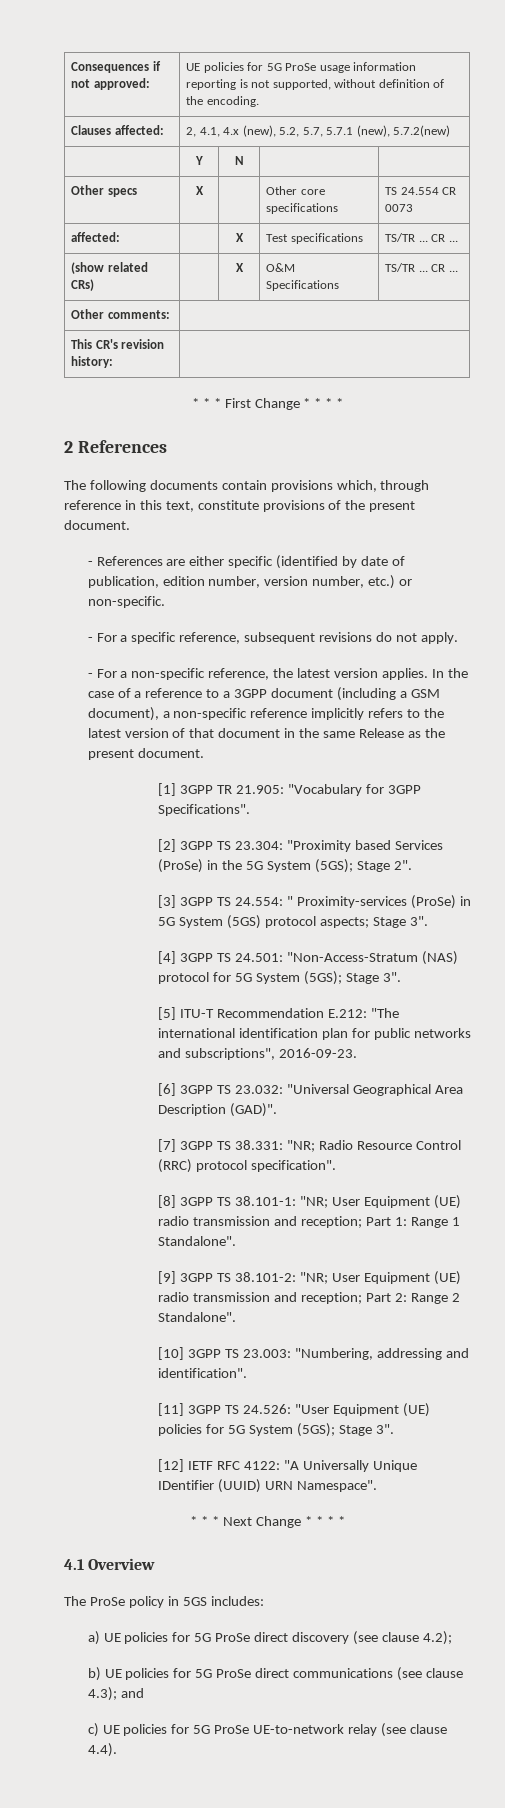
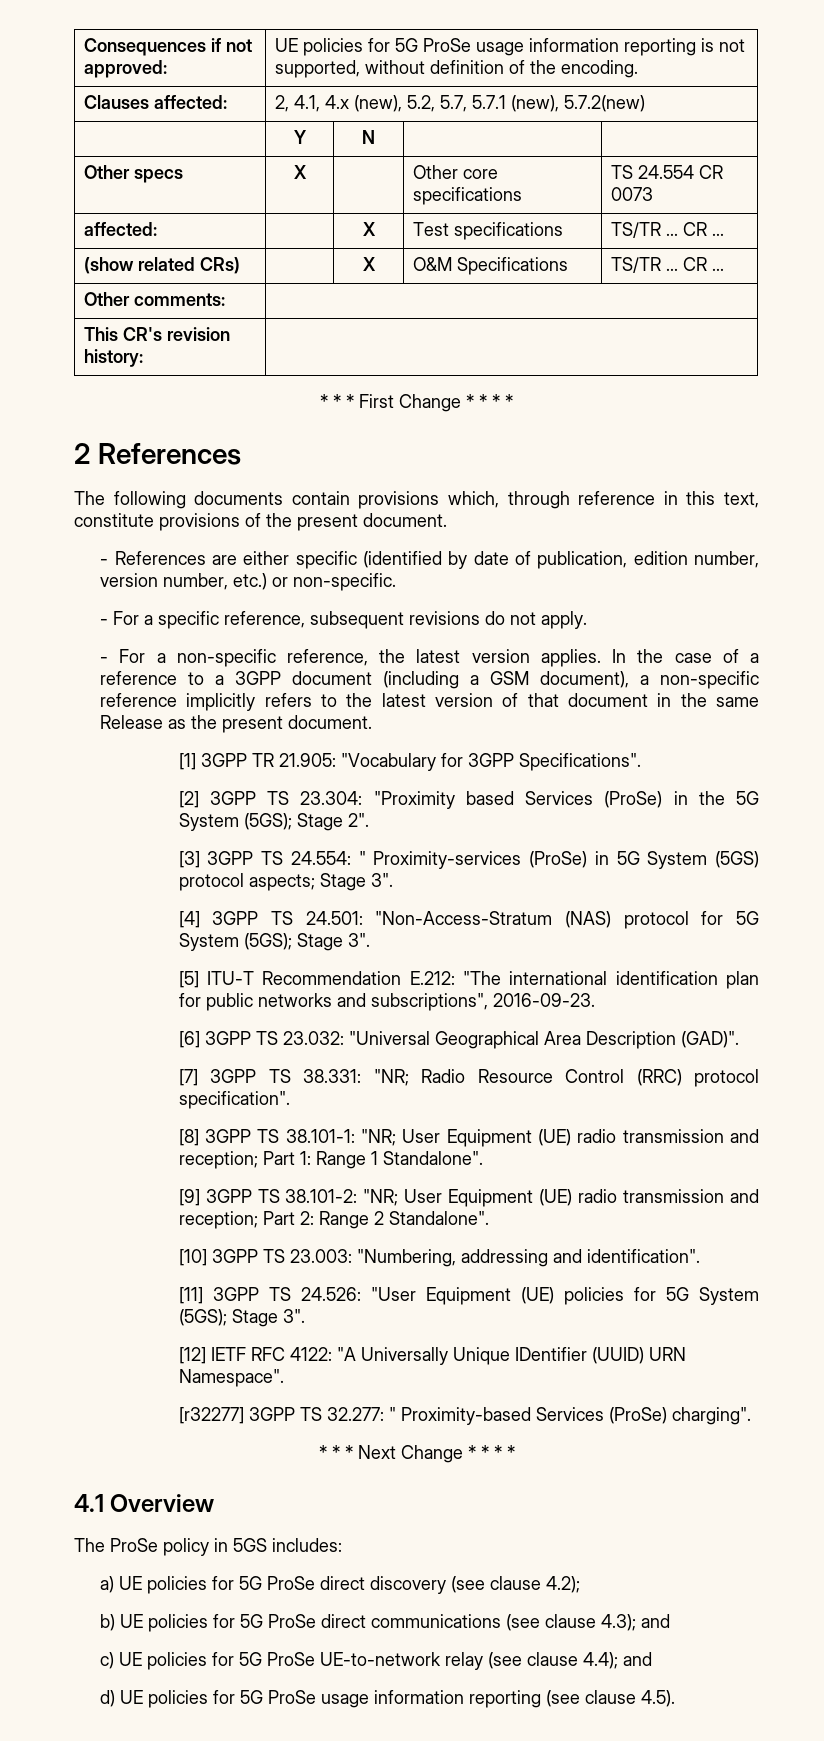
+ [r32277] 3GPP TS 32.277: " Proximity-based Services (ProSe) charging".
- c) UE policies for 5G ProSe UE-to-network relay (see clause 4.4).
+ c) UE policies for 5G ProSe UE-to-network relay (see clause 4.4); and
+ d) UE policies for 5G ProSe usage information reporting (see clause 4.5).

